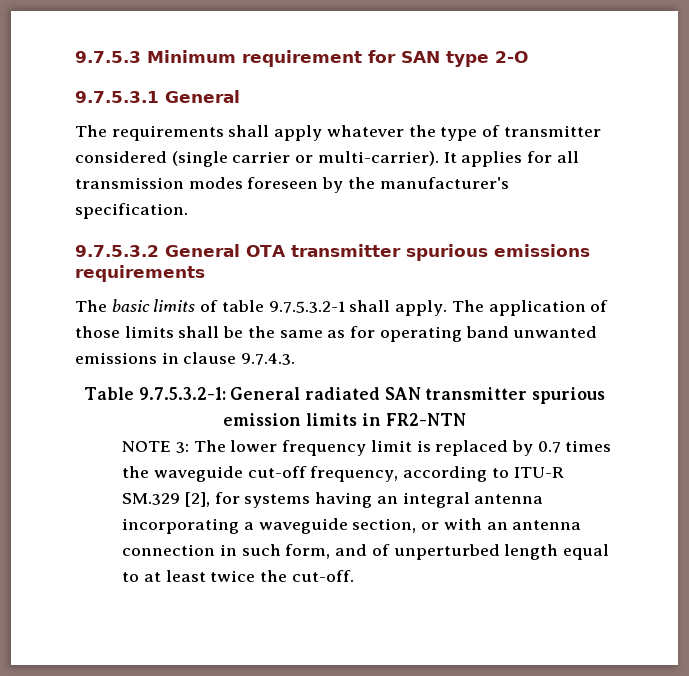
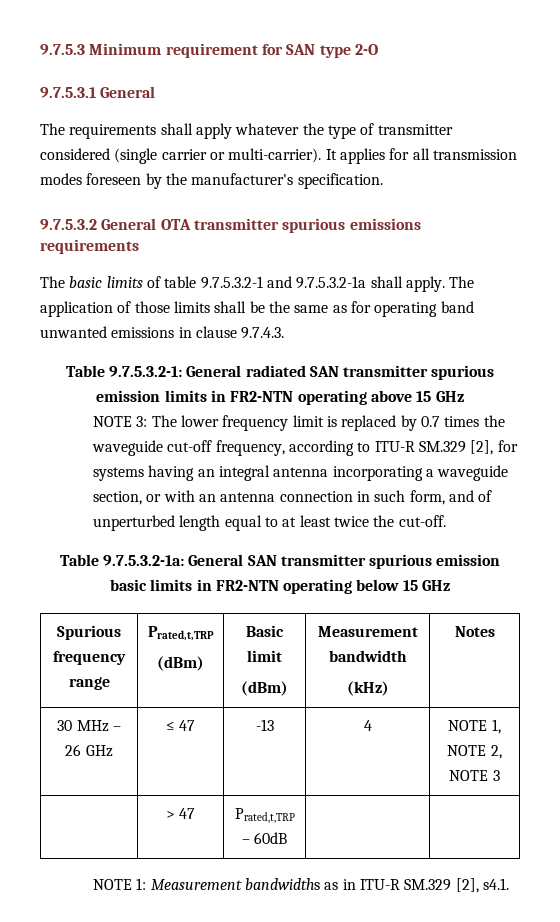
- The basic limits of table 9.7.5.3.2-1 shall apply.
+ The basic limits of table 9.7.5.3.2-1 and 9.7.5.3.2-1a shall apply.
- Table 9.7.5.3.2-1: General radiated SAN transmitter spurious emission limits in FR2-NTN
+ Table 9.7.5.3.2-1: General radiated SAN transmitter spurious emission limits in FR2-NTN operating above 15 GHz
+ Table 9.7.5.3.2-1a: General SAN transmitter spurious emission basic limits in FR2-NTN operating below 15 GHz
+ Spurious frequency range | Prated,t,TRP
+ (dBm) | Basic limit
+ (dBm) | Measurement bandwidth
+ (kHz) | Notes
+ 30 MHz – 26 GHz | ≤ 47 | -13 | 4 | NOTE 1, NOTE 2, NOTE 3
+ | > 47 | Prated,t,TRP – 60dB | |
+ NOTE 1: Measurement bandwidths as in ITU-R SM.329 [2], s4.1.

